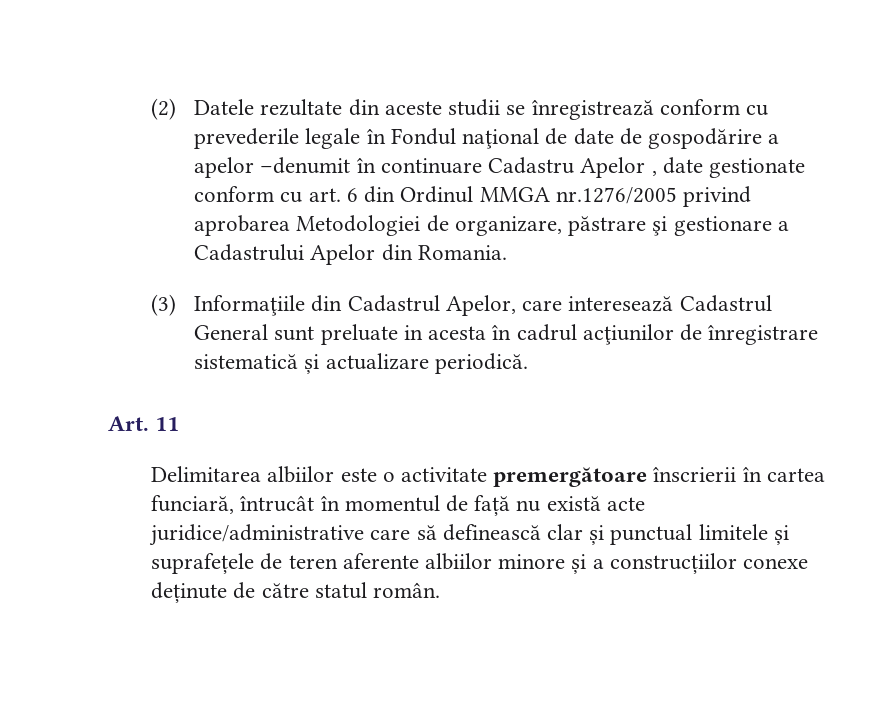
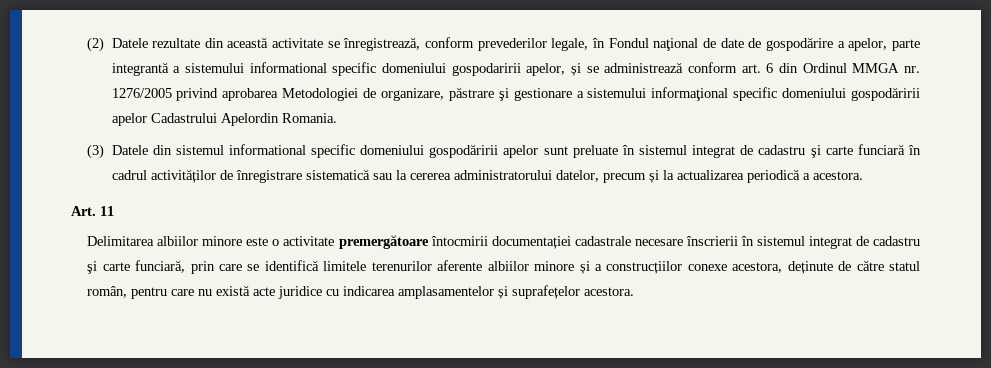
- (2) Datele rezultate din aceste studii se înregistrează conform cu prevederile legale în Fondul naţional de date de gospodărire a apelor –denumit în continuare Cadastru Apelor , date gestionate conform cu art. 6 din Ordinul MMGA nr.1276/2005 privind aprobarea Metodologiei de organizare, păstrare şi gestionare a Cadastrului Apelor din Romania.
- (3) Informaţiile din Cadastrul Apelor, care interesează Cadastrul General sunt preluate in acesta în cadrul acţiunilor de înregistrare sistematică și actualizare periodică.
+ (2) Datele rezultate din această activitate se înregistrează, conform prevederilor legale, în Fondul naţional de date de gospodărire a apelor, parte integrantă a sistemului informational specific domeniului gospodaririi apelor, și se administrează conform art. 6 din Ordinul MMGA nr. 1276/2005 privind aprobarea Metodologiei de organizare, păstrare şi gestionare a sistemului informaţional specific domeniului gospodăririi apelor Cadastrului Apelordin Romania.
+ (3) Datele din sistemul informational specific domeniului gospodăririi apelor sunt preluate în sistemul integrat de cadastru şi carte funciară în cadrul activităților de înregistrare sistematică sau la cererea administratorului datelor, precum și la actualizarea periodică a acestora.
- Delimitarea albiilor este o activitate premergătoare înscrierii în cartea funciară, întrucât în momentul de față nu există acte juridice/administrative care să definească clar și punctual limitele și suprafețele de teren aferente albiilor minore și a construcțiilor conexe deținute de către statul român.
+ Delimitarea albiilor minore este o activitate premergătoare întocmirii documentației cadastrale necesare înscrierii în sistemul integrat de cadastru şi carte funciară, prin care se identifică limitele terenurilor aferente albiilor minore și a construcțiilor conexe acestora, deținute de către statul român, pentru care nu există acte juridice cu indicarea amplasamentelor și suprafețelor acestora.

